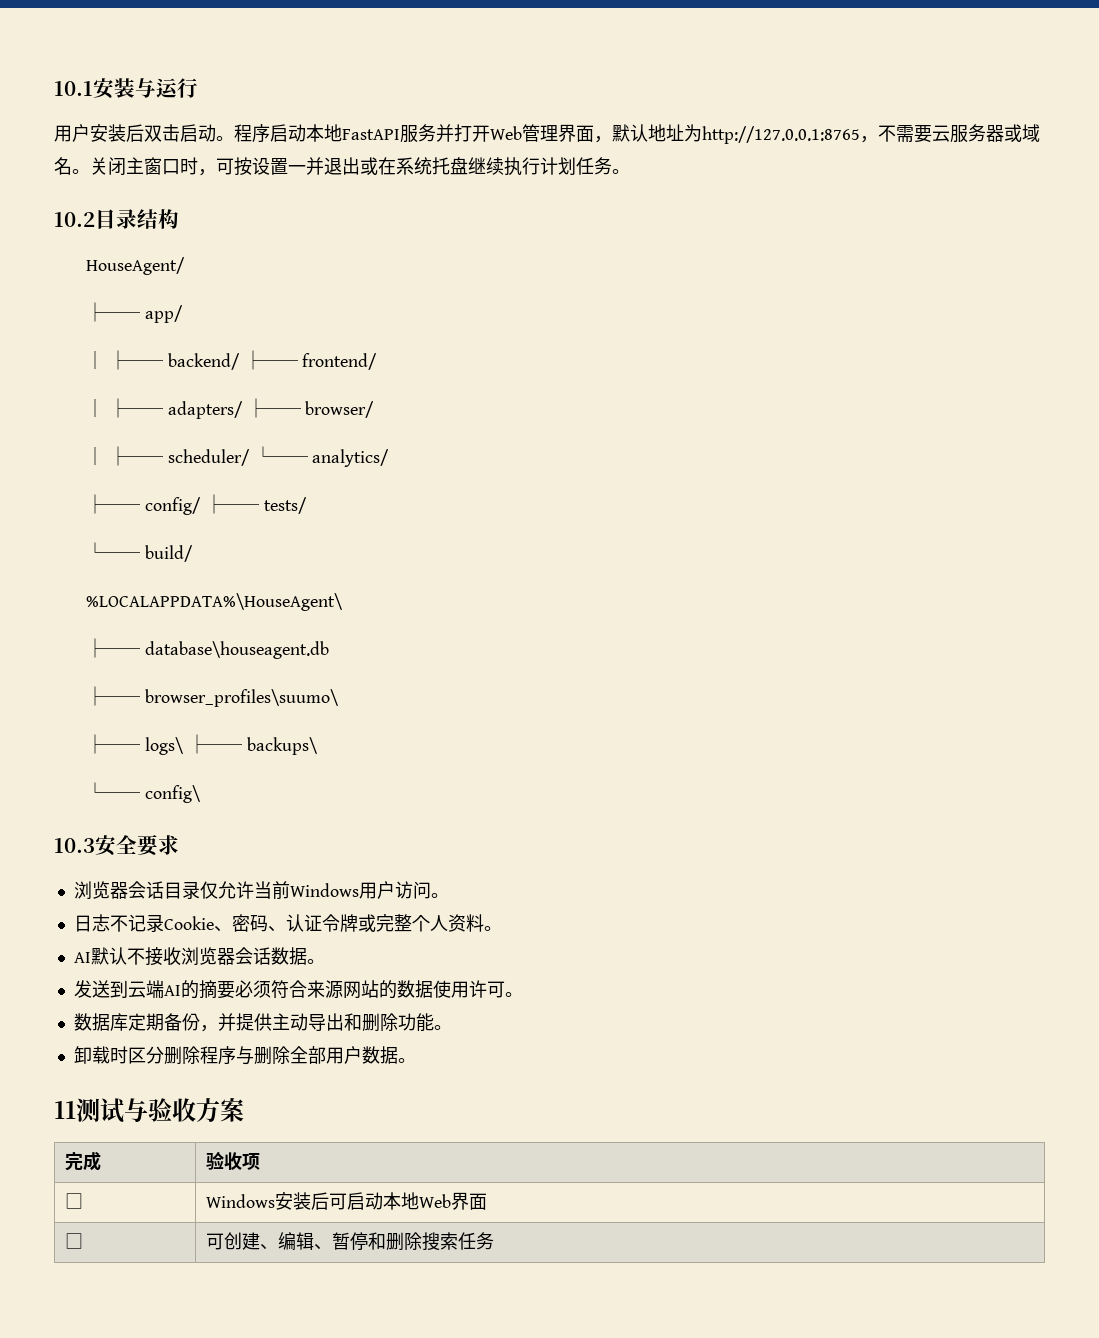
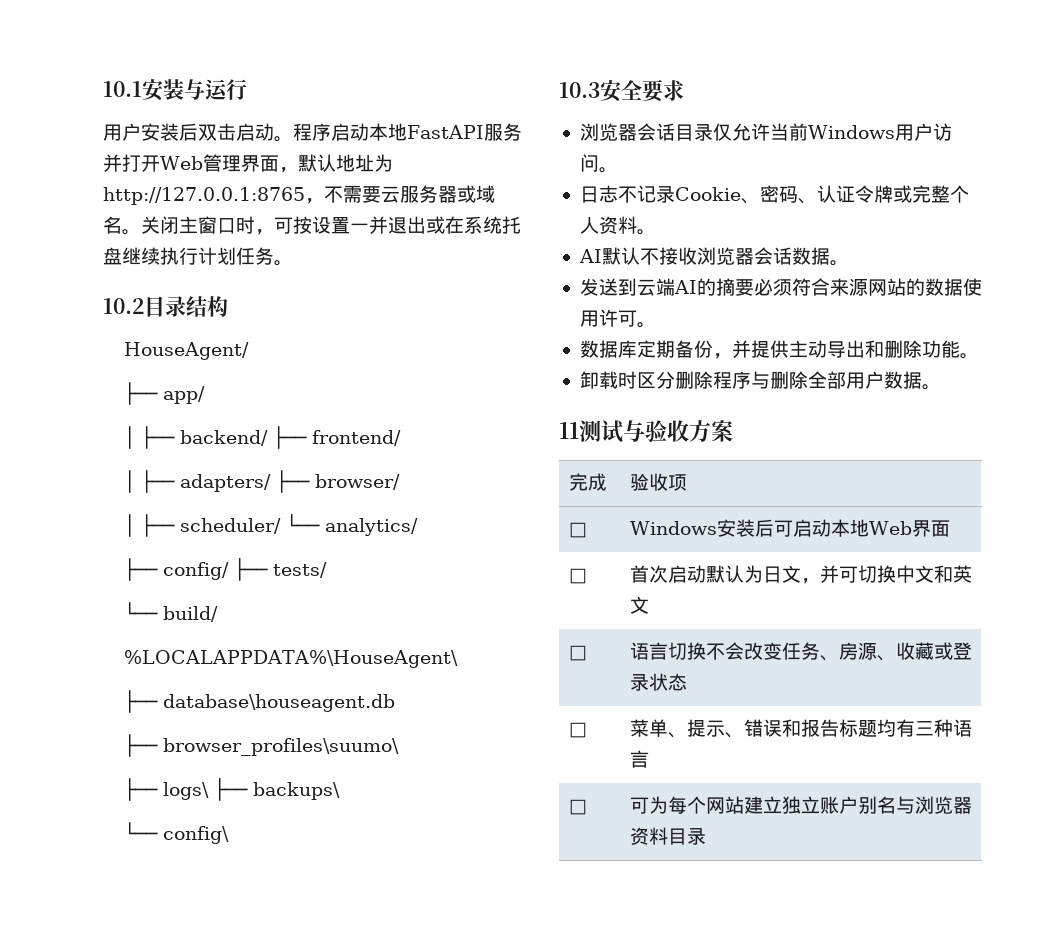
- □ | 可创建、编辑、暂停和删除搜索任务
+ □ | 首次启动默认为日文，并可切换中文和英文
+ □ | 语言切换不会改变任务、房源、收藏或登录状态
+ □ | 菜单、提示、错误和报告标题均有三种语言
+ □ | 可为每个网站建立独立账户别名与浏览器资料目录

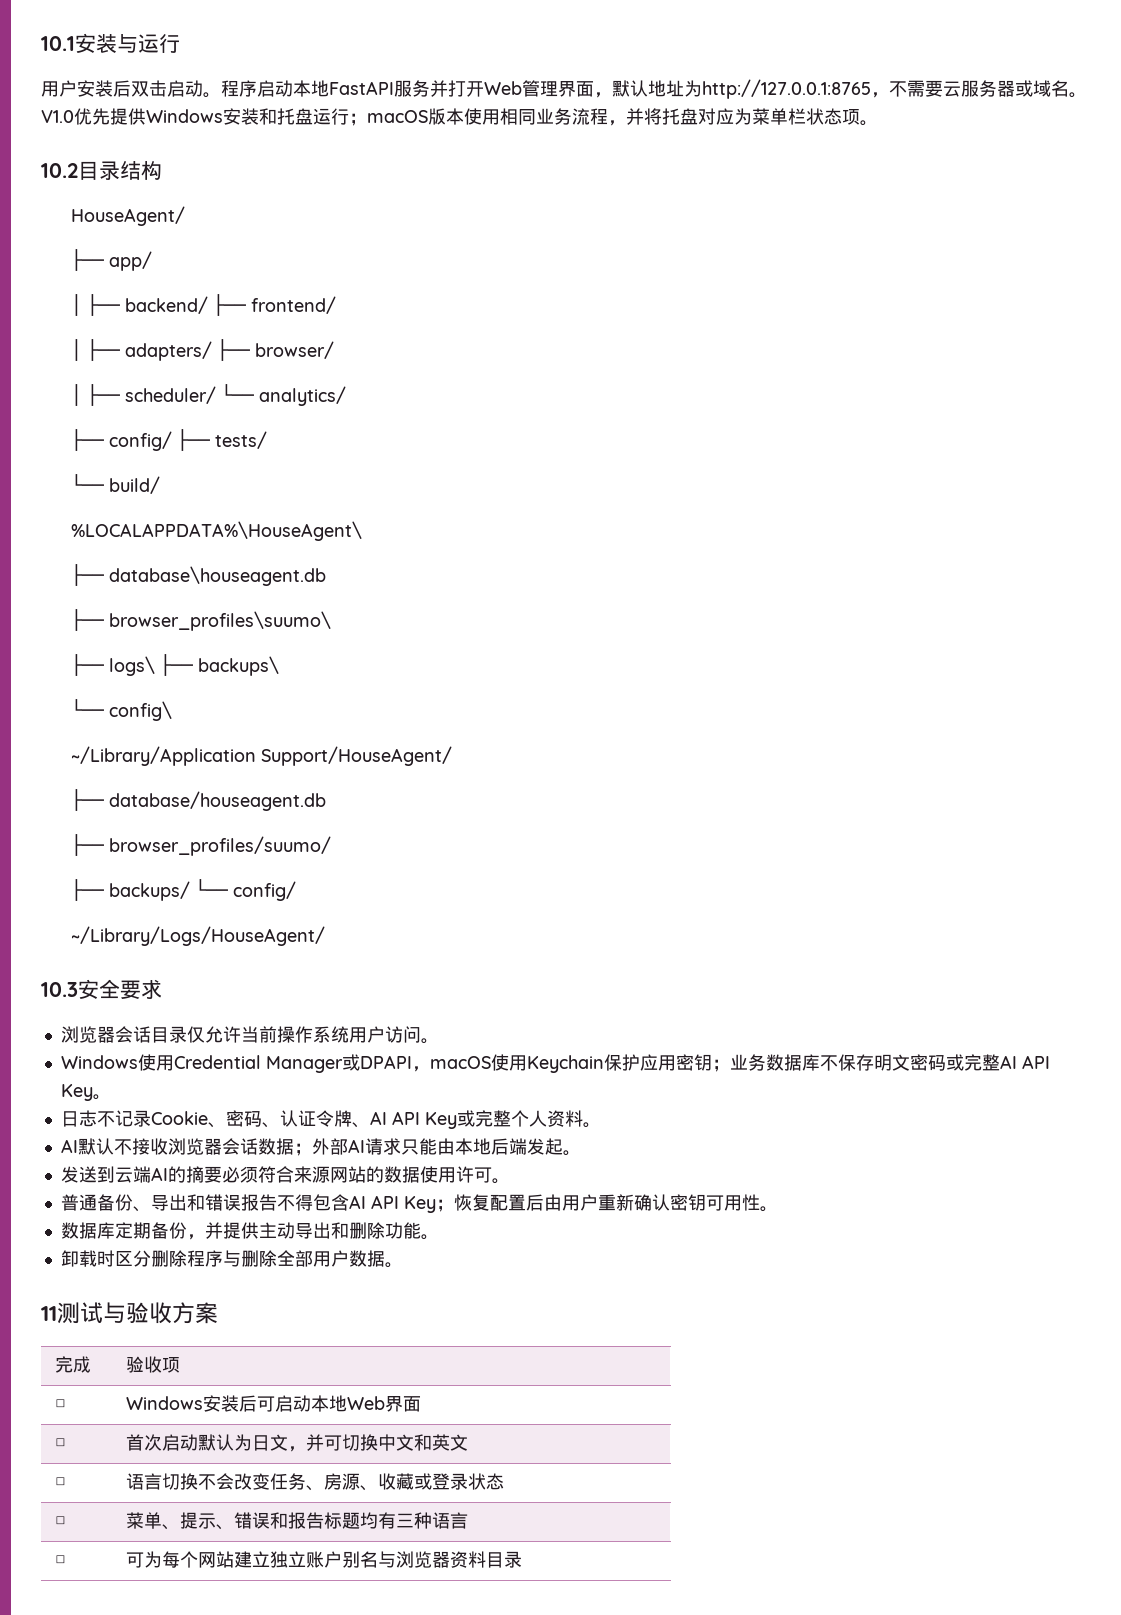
- 关闭主窗口时，可按设置一并退出或在系统托盘继续执行计划任务。
+ V1.0优先提供Windows安装和托盘运行；macOS版本使用相同业务流程，并将托盘对应为菜单栏状态项。
+ ~/Library/Application Support/HouseAgent/
+ ├── database/houseagent.db
+ ├── browser_profiles/suumo/
+ ├── backups/ └── config/
+ ~/Library/Logs/HouseAgent/
- 浏览器会话目录仅允许当前Windows用户访问。
+ 浏览器会话目录仅允许当前操作系统用户访问。
+ Windows使用Credential Manager或DPAPI，macOS使用Keychain保护应用密钥；业务数据库不保存明文密码或完整AI API Key。
- 日志不记录Cookie、密码、认证令牌或完整个人资料。
+ 日志不记录Cookie、密码、认证令牌、AI API Key或完整个人资料。
- AI默认不接收浏览器会话数据。
+ AI默认不接收浏览器会话数据；外部AI请求只能由本地后端发起。
+ 普通备份、导出和错误报告不得包含AI API Key；恢复配置后由用户重新确认密钥可用性。

